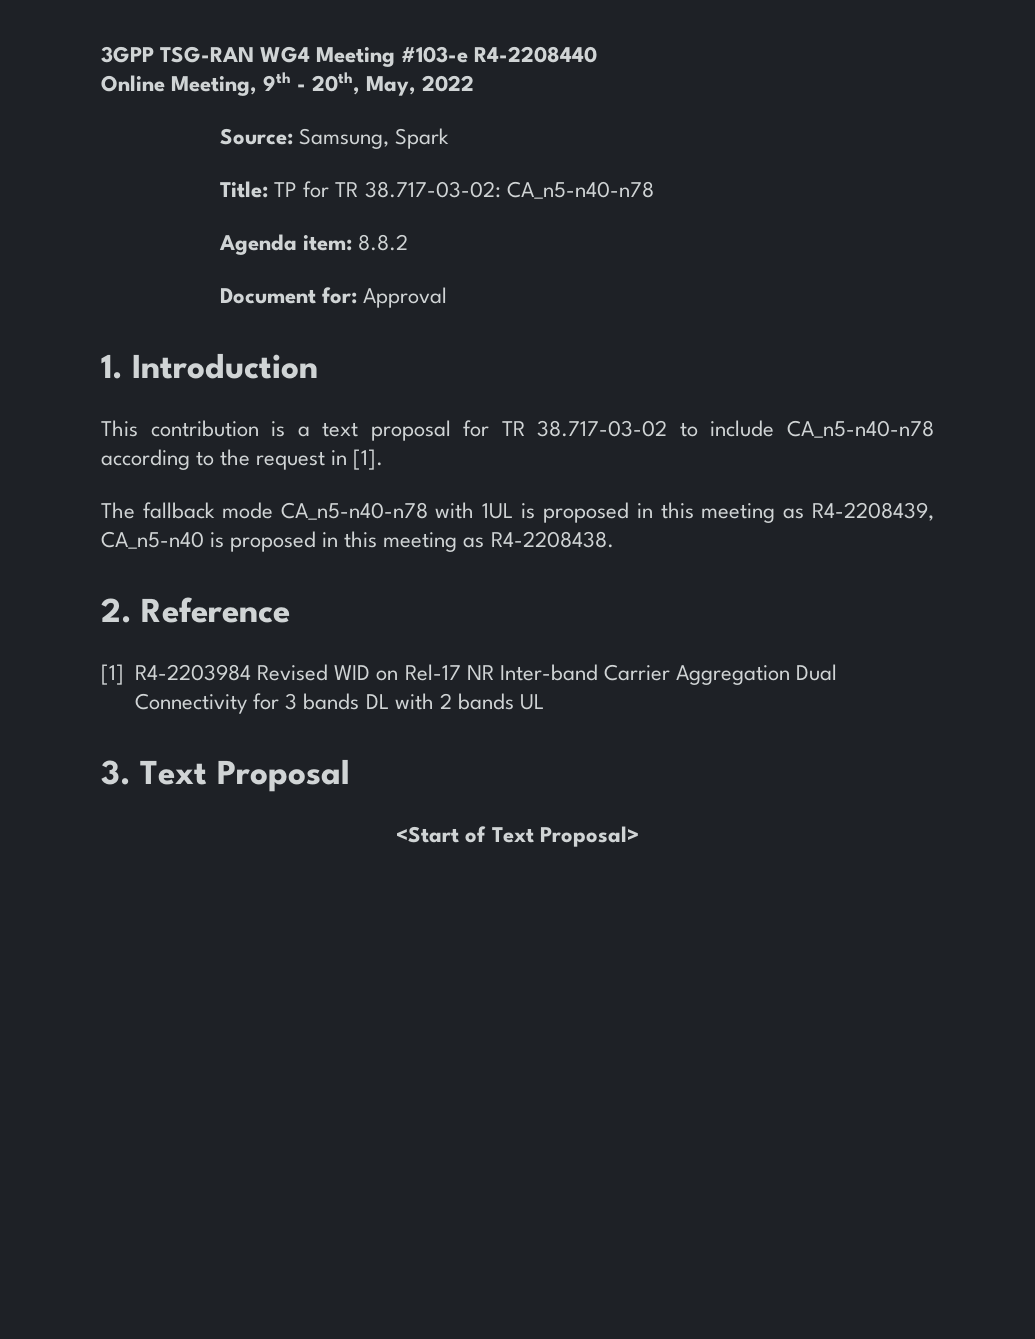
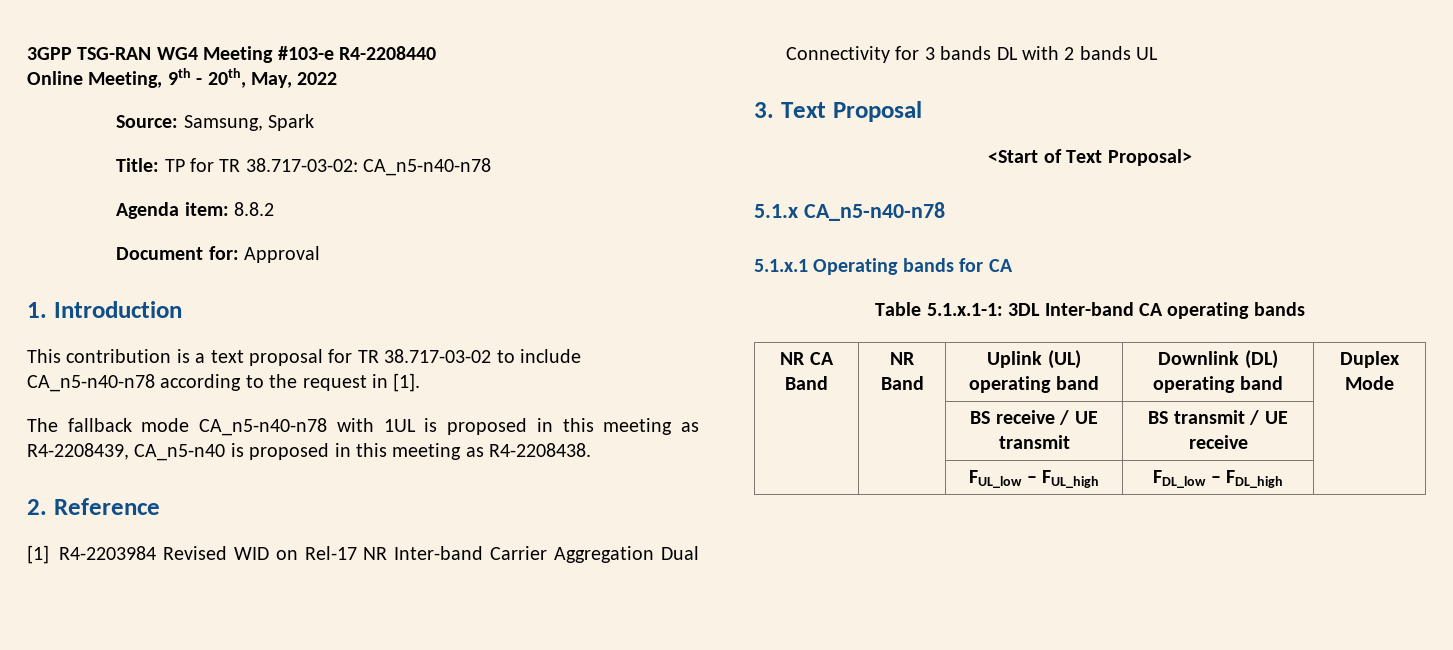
+ 5.1.x CA_n5-n40-n78
+ 5.1.x.1 Operating bands for CA
+ Table 5.1.x.1-1: 3DL Inter-band CA operating bands
+ NR CA Band | NR Band | Uplink (UL) operating band | Downlink (DL) operating band | Duplex Mode
+ | | BS receive / UE transmit | BS transmit / UE receive |
+ | | FUL_low – FUL_high | FDL_low – FDL_high |

